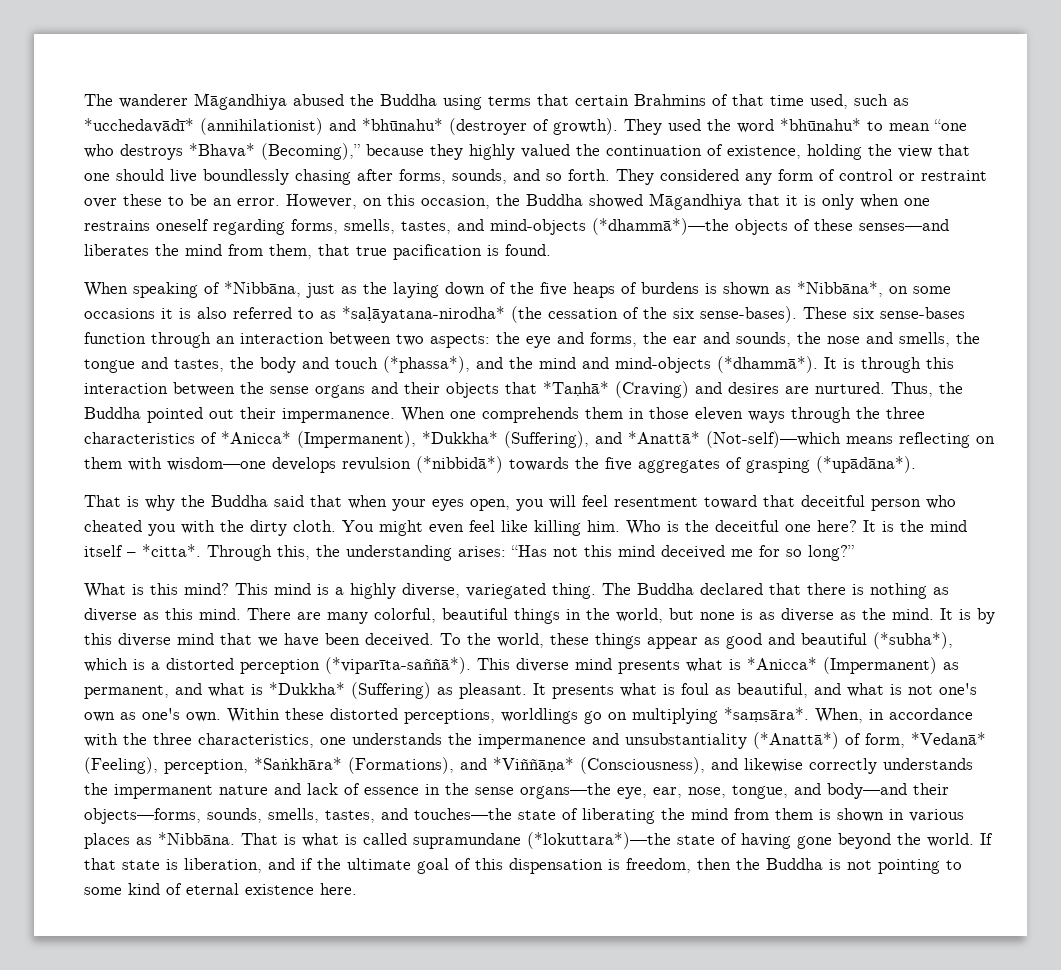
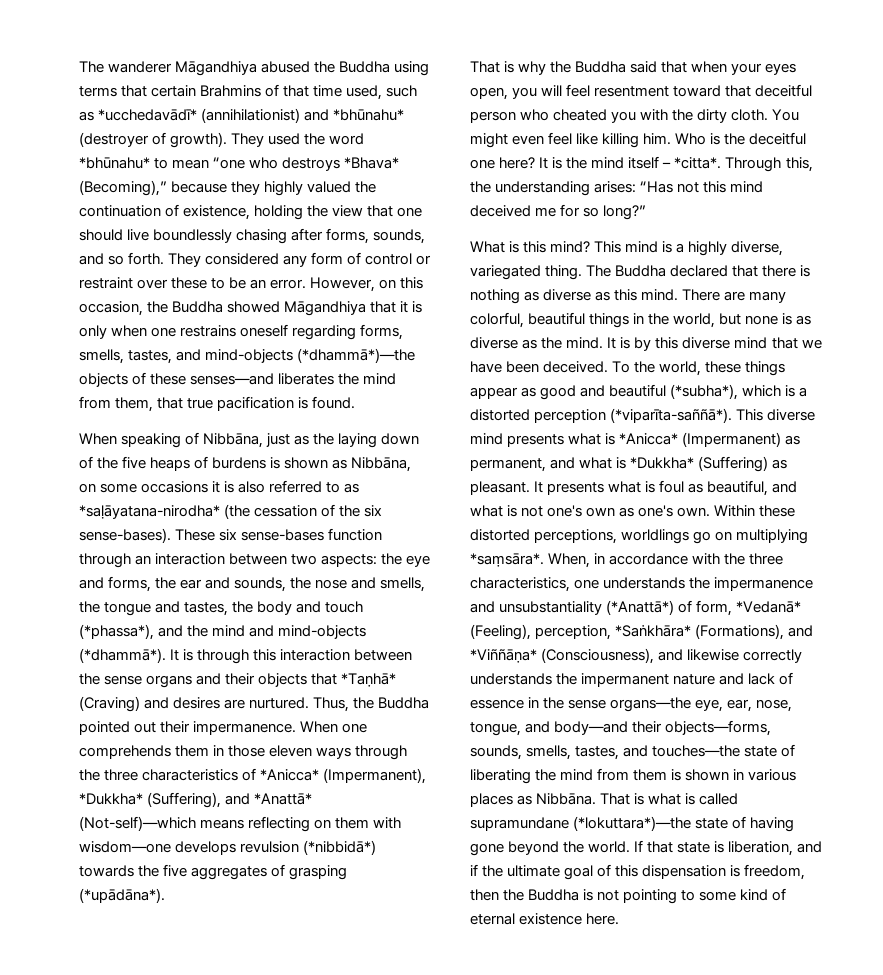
- When speaking of *Nibbāna, just as the laying down of the five heaps of burdens is shown as *Nibbāna*, on some occasions it is also referred to as *saḷāyatana-nirodha* (the cessation of the six sense-bases).
+ When speaking of Nibbāna, just as the laying down of the five heaps of burdens is shown as Nibbāna, on some occasions it is also referred to as *saḷāyatana-nirodha* (the cessation of the six sense-bases).
- When, in accordance with the three characteristics, one understands the impermanence and unsubstantiality (*Anattā*) of form, *Vedanā* (Feeling), perception, *Saṅkhāra* (Formations), and *Viññāṇa* (Consciousness), and likewise correctly understands the impermanent nature and lack of essence in the sense organs—the eye, ear, nose, tongue, and body—and their objects—forms, sounds, smells, tastes, and touches—the state of liberating the mind from them is shown in various places as *Nibbāna.
+ When, in accordance with the three characteristics, one understands the impermanence and unsubstantiality (*Anattā*) of form, *Vedanā* (Feeling), perception, *Saṅkhāra* (Formations), and *Viññāṇa* (Consciousness), and likewise correctly understands the impermanent nature and lack of essence in the sense organs—the eye, ear, nose, tongue, and body—and their objects—forms, sounds, smells, tastes, and touches—the state of liberating the mind from them is shown in various places as Nibbāna.

